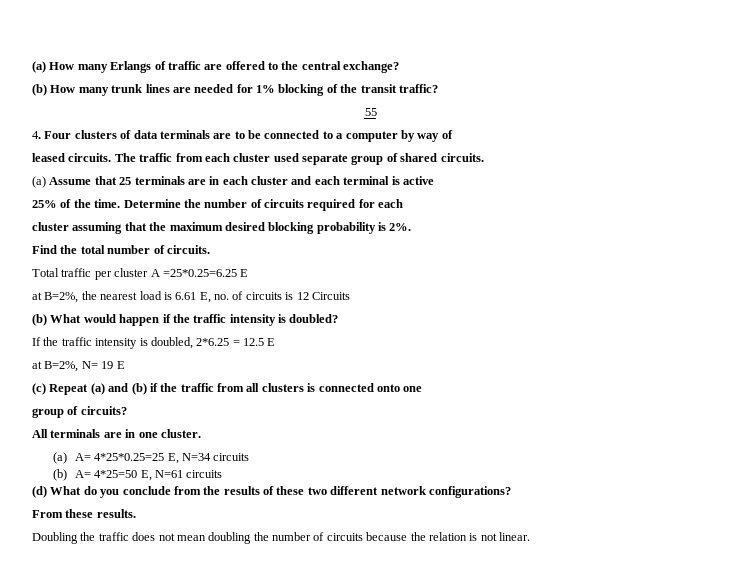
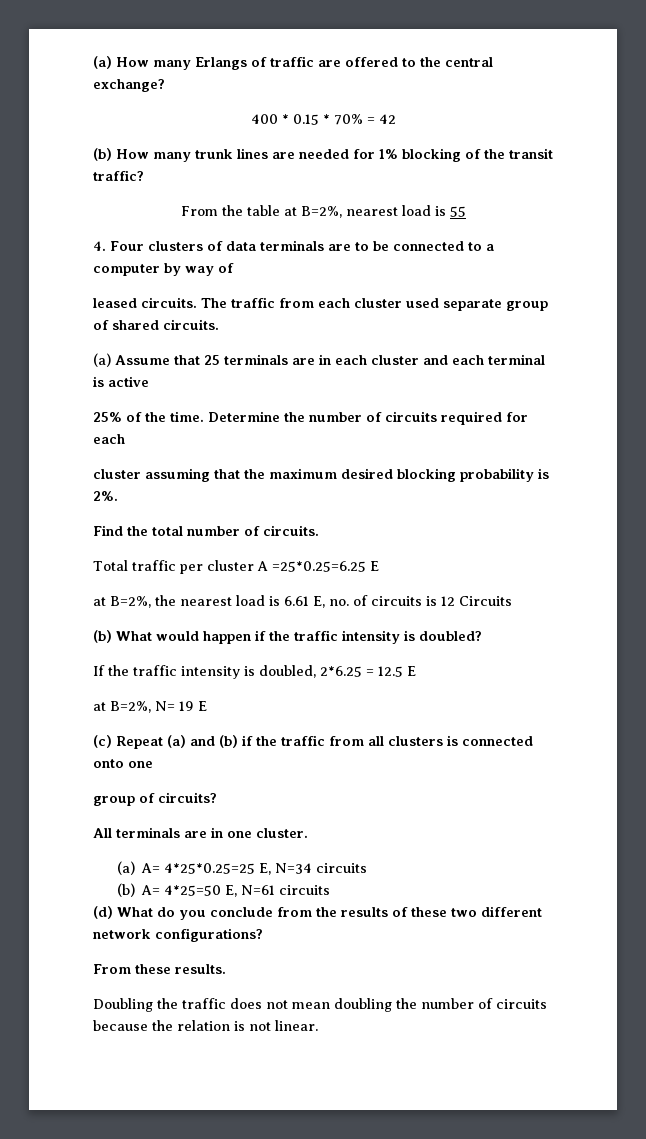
+ 400 * 0.15 * 70% = 42
- 55
+ From the table at B=2%, nearest load is 55

